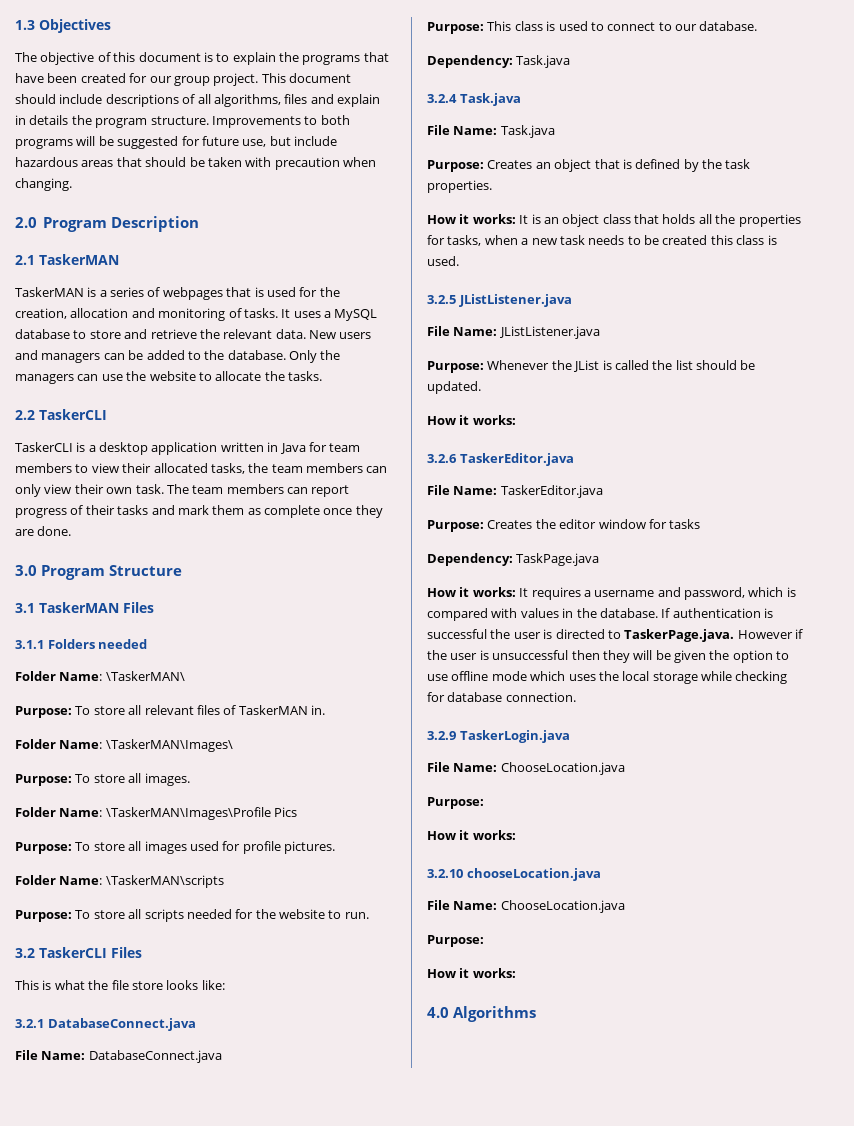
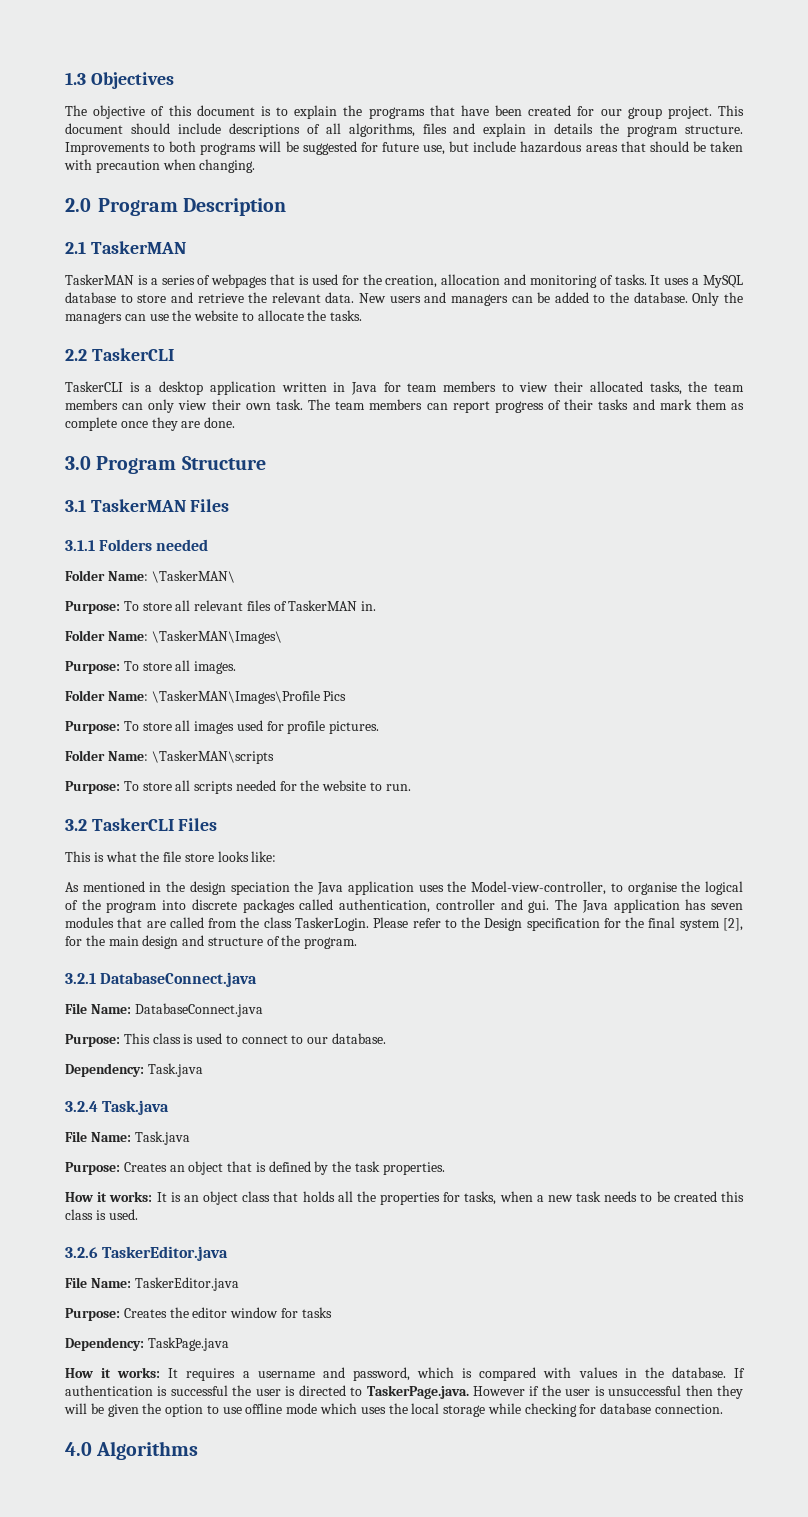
+ As mentioned in the design speciation the Java application uses the Model-view-controller, to organise the logical of the program into discrete packages called authentication, controller and gui. The Java application has seven modules that are called from the class TaskerLogin. Please refer to the Design specification for the final system [2], for the main design and structure of the program.
- 3.2.5 JListListener.java
- File Name: JListListener.java
- Purpose: Whenever the JList is called the list should be updated.
- How it works:
- 3.2.9 TaskerLogin.java
- File Name: ChooseLocation.java
- Purpose:
- How it works:
- 3.2.10 chooseLocation.java
- File Name: ChooseLocation.java
- Purpose:
- How it works:

